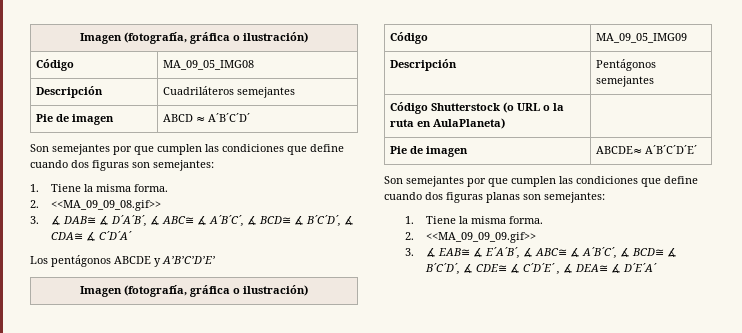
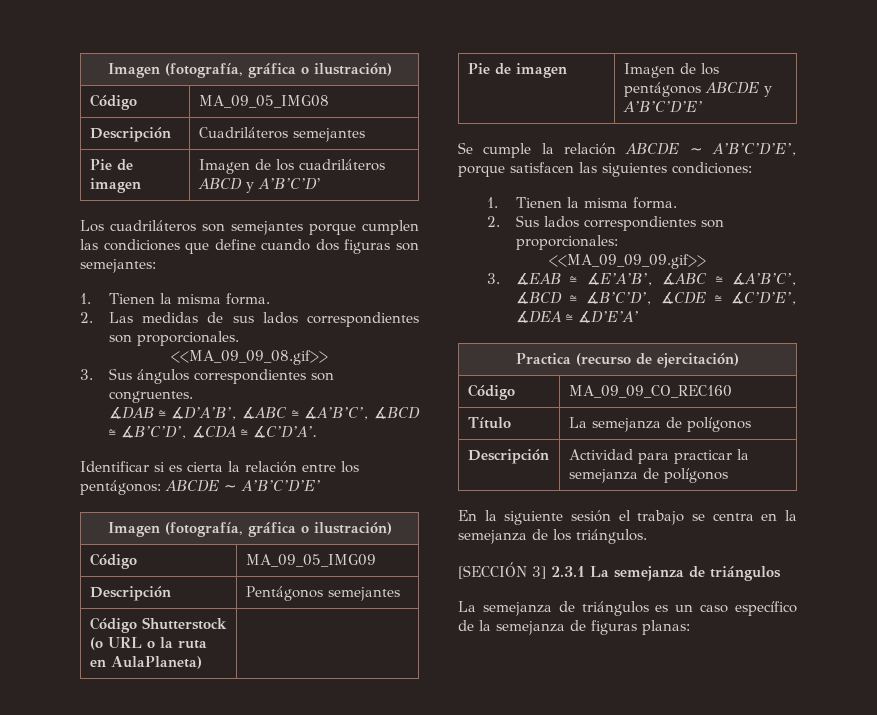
- Pie de imagen | ABCD ≈ A´B´C´D´
- Son semejantes por que cumplen las condiciones que define cuando dos figuras son semejantes:
- 1. Tiene la misma forma.
- 2. <<MA_09_09_08.gif>>
- 3. ∡ DAB≅ ∡ D´A´B´, ∡ ABC≅ ∡ A´B´C´, ∡ BCD≅ ∡ B´C´D´, ∡ CDA≅ ∡ C´D´A´
- Los pentágonos ABCDE y A’B’C’D’E’
+ Pie de imagen | Imagen de los cuadriláteros ABCD y A’B’C’D’
+ Los cuadriláteros son semejantes porque cumplen las condiciones que define cuando dos figuras son semejantes:
+ 1. Tienen la misma forma.
+ 2. Las medidas de sus lados correspondientes son proporcionales.
+ <<MA_09_09_08.gif>>
+ 3. Sus ángulos correspondientes son congruentes.
+ ∡DAB ≅ ∡D’A’B’, ∡ABC ≅ ∡A’B’C’, ∡BCD ≅ ∡B’C’D’, ∡CDA ≅ ∡C’D’A’.
+ Identificar si es cierta la relación entre los pentágonos: ABCDE ∼ A’B’C’D’E’
- Pie de imagen | ABCDE≈ A´B´C´D´E´
- Son semejantes por que cumplen las condiciones que define cuando dos figuras planas son semejantes:
- 1. Tiene la misma forma.
- 2. <<MA_09_09_09.gif>>
- 3. ∡ EAB≅ ∡ E´A´B´, ∡ ABC≅ ∡ A´B´C´, ∡ BCD≅ ∡ B´C´D´, ∡ CDE≅ ∡ C´D´E´ , ∡ DEA≅ ∡ D´E´A´
+ Pie de imagen | Imagen de los pentágonos ABCDE y A’B’C’D’E’
+ Se cumple la relación ABCDE ∼ A’B’C’D’E’, porque satisfacen las siguientes condiciones:
+ 1. Tienen la misma forma.
+ 2. Sus lados correspondientes son proporcionales:
+ <<MA_09_09_09.gif>>
+ 3. ∡EAB ≅ ∡E’A’B’, ∡ABC ≅ ∡A’B’C’, ∡BCD ≅ ∡B’C’D’, ∡CDE ≅ ∡C’D’E’, ∡DEA ≅ ∡D’E’A’
+ Practica (recurso de ejercitación)
+ Código | MA_09_09_CO_REC160
+ Título | La semejanza de polígonos
+ Descripción | Actividad para practicar la semejanza de polígonos
+ En la siguiente sesión el trabajo se centra en la semejanza de los triángulos.
+ [SECCIÓN 3] 2.3.1 La semejanza de triángulos
+ La semejanza de triángulos es un caso específico de la semejanza de figuras planas:

